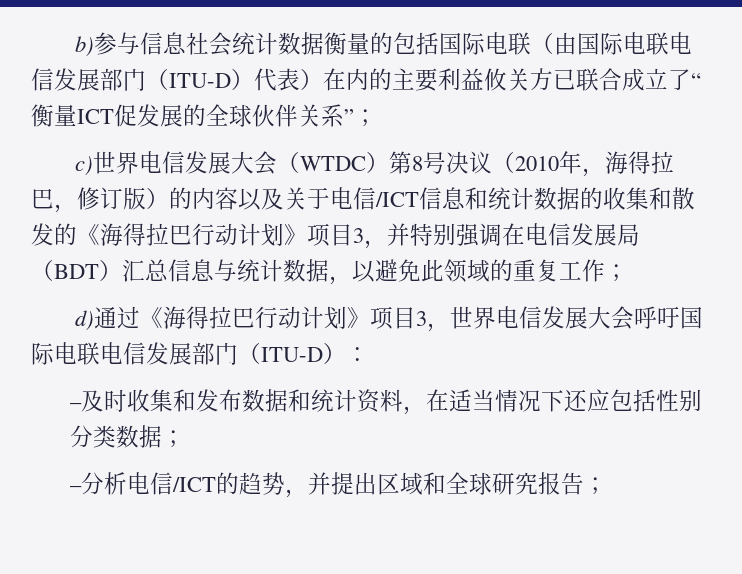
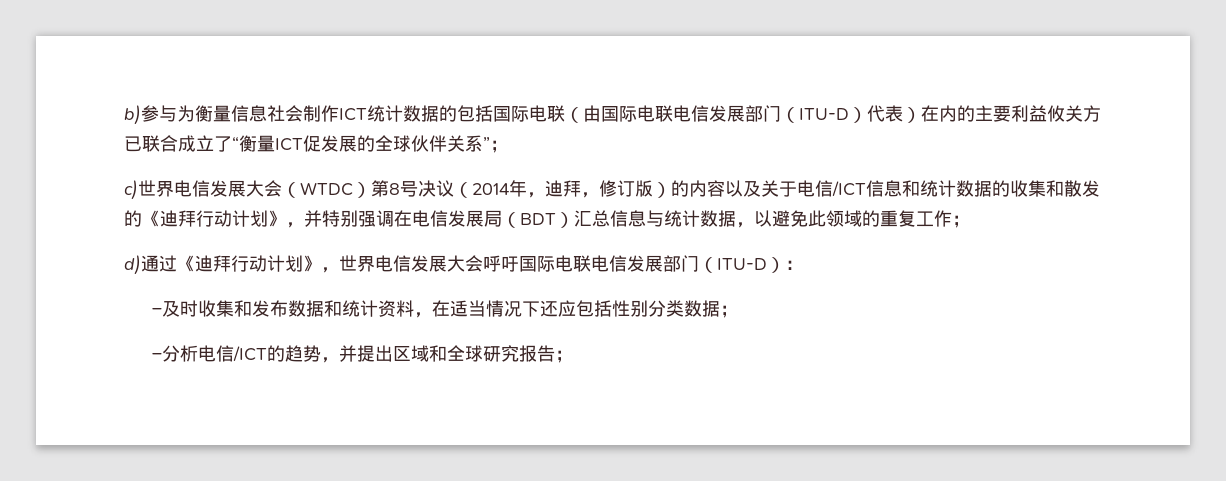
- b)参与信息社会统计数据衡量的包括国际电联（由国际电联电信发展部门（ITU-D）代表）在内的主要利益攸关方已联合成立了“衡量ICT促发展的全球伙伴关系”；
+ b)参与为衡量信息社会制作ICT统计数据的包括国际电联（由国际电联电信发展部门（ITU-D）代表）在内的主要利益攸关方已联合成立了“衡量ICT促发展的全球伙伴关系”；
- c)世界电信发展大会（WTDC）第8号决议（2010年，海得拉巴，修订版）的内容以及关于电信/ICT信息和统计数据的收集和散发的《海得拉巴行动计划》项目3，并特别强调在电信发展局（BDT）汇总信息与统计数据，以避免此领域的重复工作；
+ c)世界电信发展大会（WTDC）第8号决议（2014年，迪拜，修订版）的内容以及关于电信/ICT信息和统计数据的收集和散发的《迪拜行动计划》，并特别强调在电信发展局（BDT）汇总信息与统计数据，以避免此领域的重复工作；
- d)通过《海得拉巴行动计划》项目3，世界电信发展大会呼吁国际电联电信发展部门（ITU-D）：
+ d)通过《迪拜行动计划》，世界电信发展大会呼吁国际电联电信发展部门（ITU-D）：

